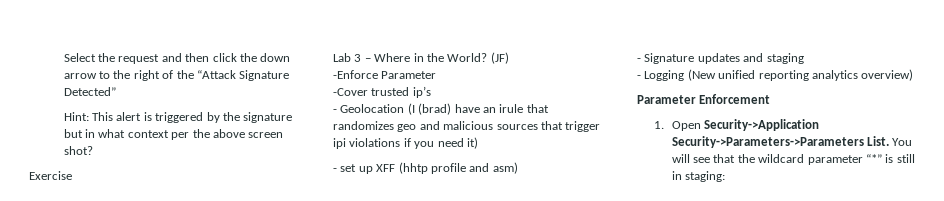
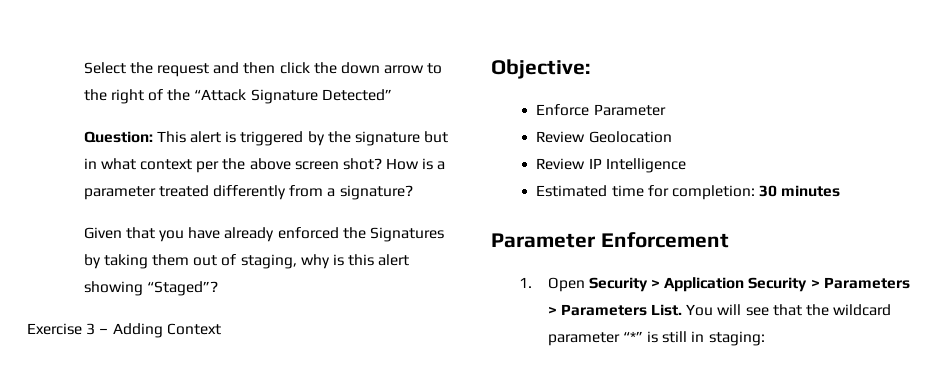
- Hint: This alert is triggered by the signature but in what context per the above screen shot?
+ Question: This alert is triggered by the signature but in what context per the above screen shot? How is a parameter treated differently from a signature?
+ Given that you have already enforced the Signatures by taking them out of staging, why is this alert showing “Staged”?
- Exercise
- Lab 3 – Where in the World? (JF)
- -Enforce Parameter
- -Cover trusted ip’s
- - Geolocation (I (brad) have an irule that randomizes geo and malicious sources that trigger ipi violations if you need it)
- - set up XFF (hhtp profile and asm)
- - Signature updates and staging
- - Logging (New unified reporting analytics overview)
+ Exercise 3 – Adding Context
+ Objective:
+ Enforce Parameter
+ Review Geolocation
+ Review IP Intelligence
+ Estimated time for completion: 30 minutes
  Parameter Enforcement
- 1. Open Security->Application Security->Parameters->Parameters List.
+ 1. Open Security > Application Security > Parameters > Parameters List.

